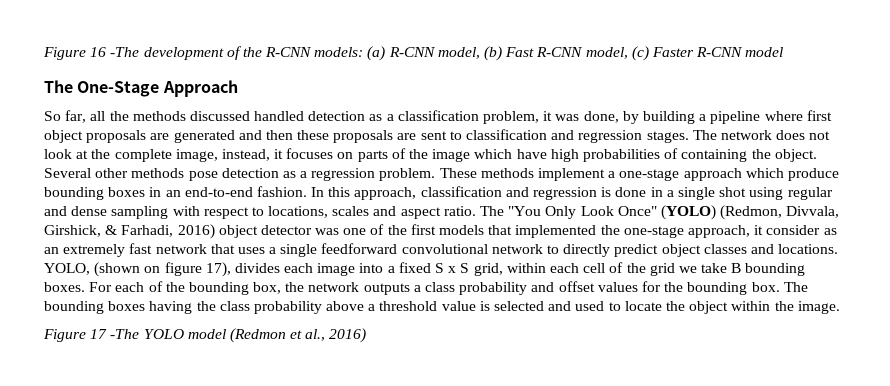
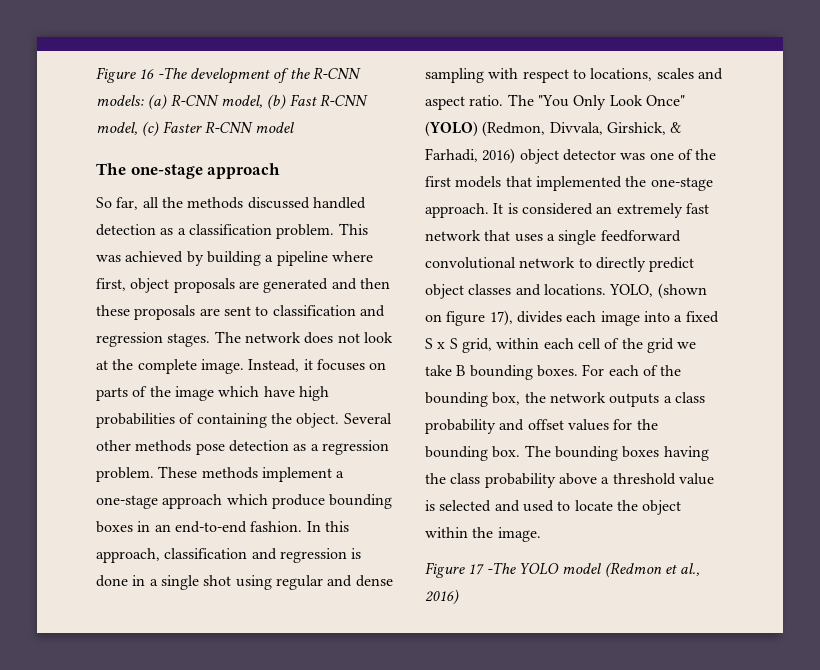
- The One-Stage Approach
+ The one-stage approach
- So far, all the methods discussed handled detection as a classification problem, it was done, by building a pipeline where first object proposals are generated and then these proposals are sent to classification and regression stages.
+ So far, all the methods discussed handled detection as a classification problem. This was achieved by building a pipeline where first, object proposals are generated and then these proposals are sent to classification and regression stages.
- The network does not look at the complete image, instead, it focuses on parts of the image which have high probabilities of containing the object.
+ The network does not look at the complete image. Instead, it focuses on parts of the image which have high probabilities of containing the object.
- The "You Only Look Once" (YOLO) (Redmon, Divvala, Girshick, & Farhadi, 2016) object detector was one of the first models that implemented the one-stage approach, it consider as an extremely fast network that uses a single feedforward convolutional network to directly predict object classes and locations.
+ The "You Only Look Once" (YOLO) (Redmon, Divvala, Girshick, & Farhadi, 2016) object detector was one of the first models that implemented the one-stage approach. It is considered an extremely fast network that uses a single feedforward convolutional network to directly predict object classes and locations.

